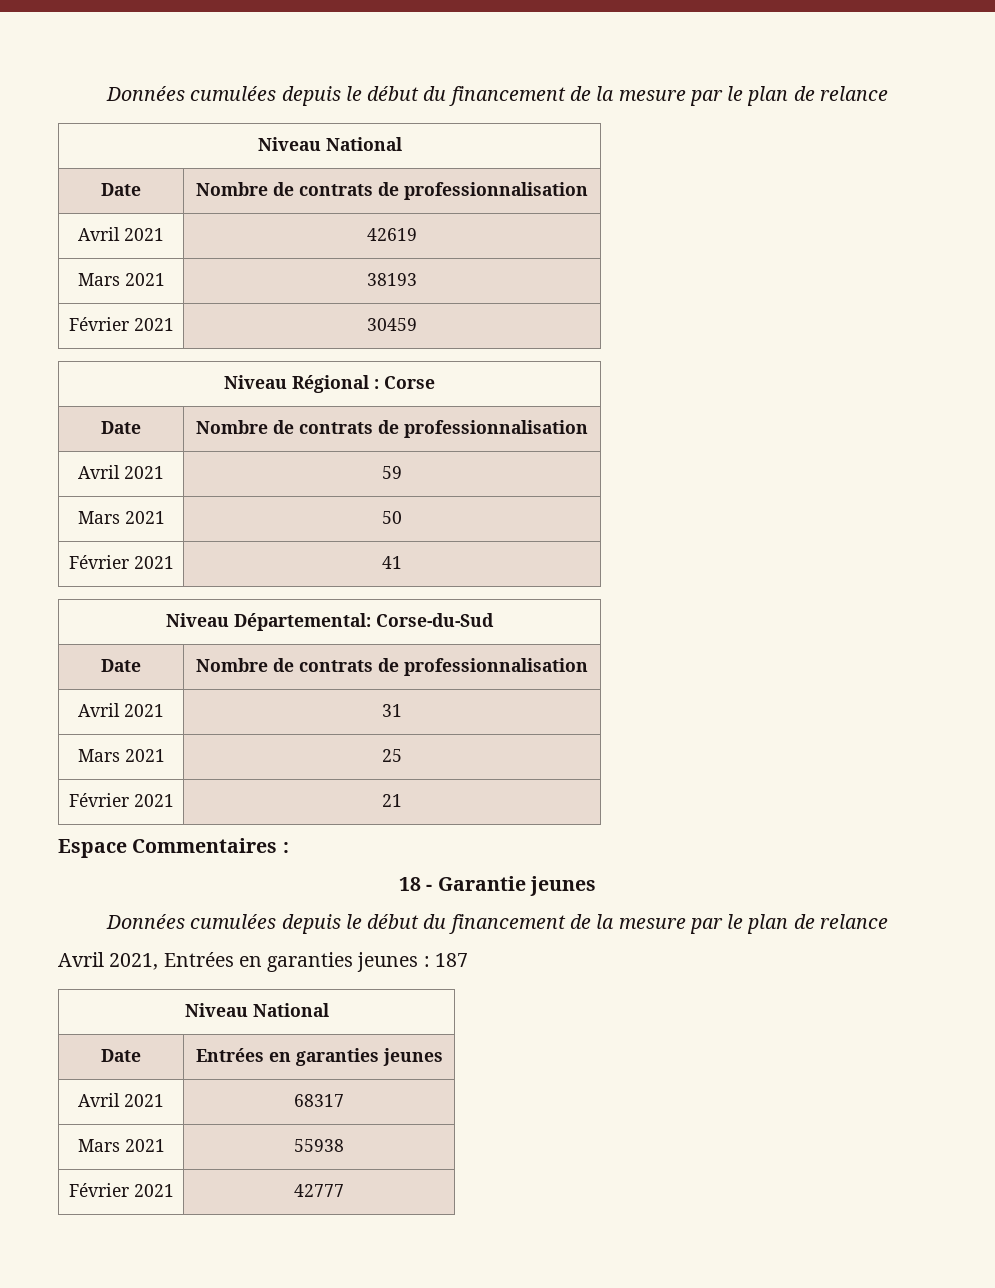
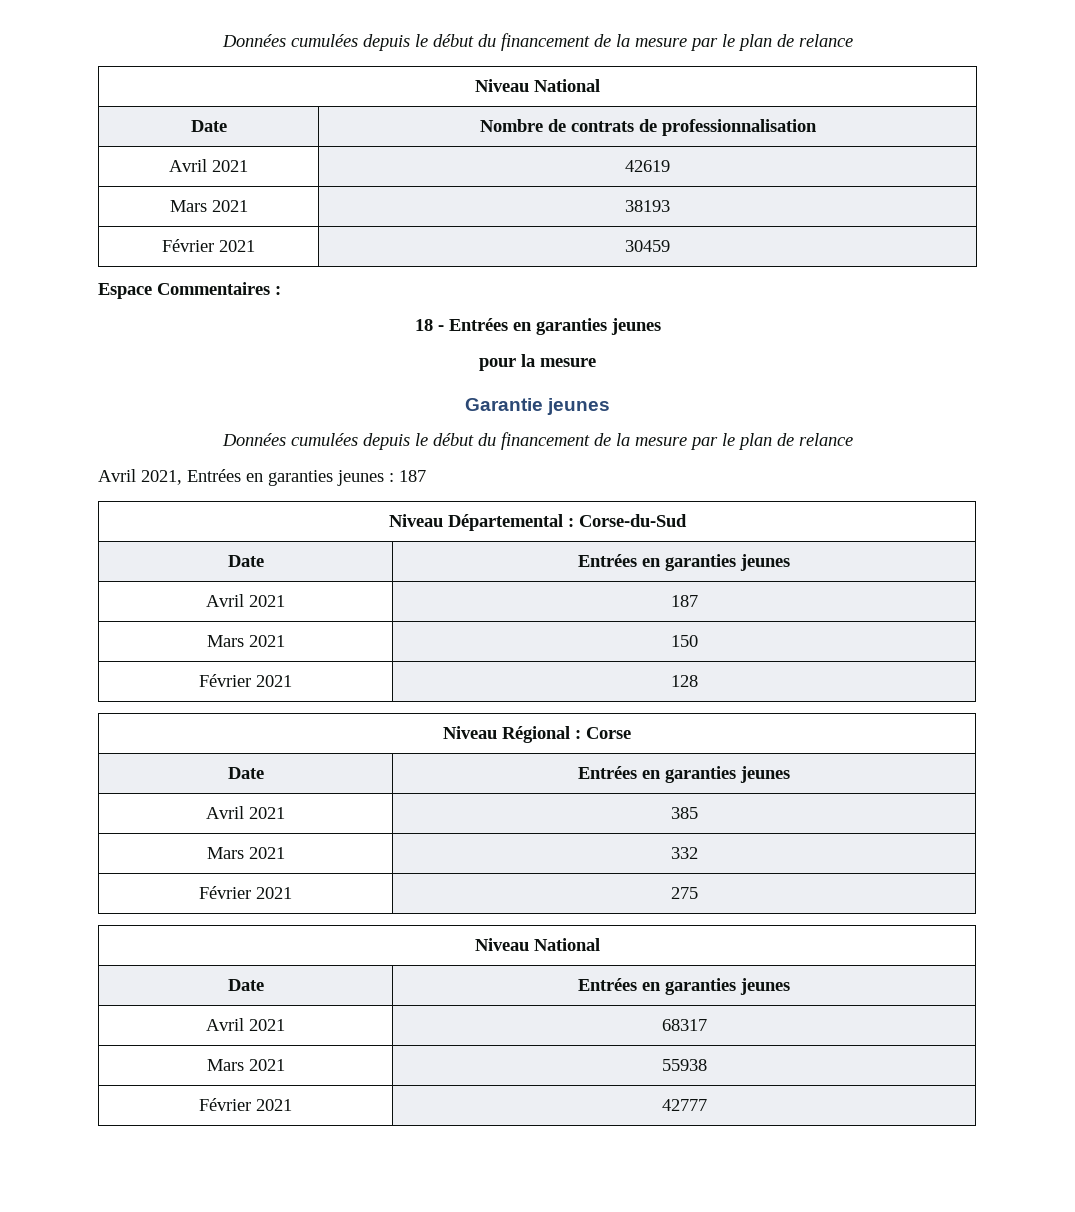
- Niveau Régional : Corse
- Date | Nombre de contrats de professionnalisation
- Avril 2021 | 59
- Mars 2021 | 50
- Février 2021 | 41
- Niveau Départemental: Corse-du-Sud
- Date | Nombre de contrats de professionnalisation
- Avril 2021 | 31
- Mars 2021 | 25
- Février 2021 | 21
- 18 - Garantie jeunes
+ 18 - Entrées en garanties jeunes
+ pour la mesure
+ Garantie jeunes
+ Niveau Départemental : Corse-du-Sud
+ Date | Entrées en garanties jeunes
+ Avril 2021 | 187
+ Mars 2021 | 150
+ Février 2021 | 128
+ Niveau Régional : Corse
+ Date | Entrées en garanties jeunes
+ Avril 2021 | 385
+ Mars 2021 | 332
+ Février 2021 | 275

